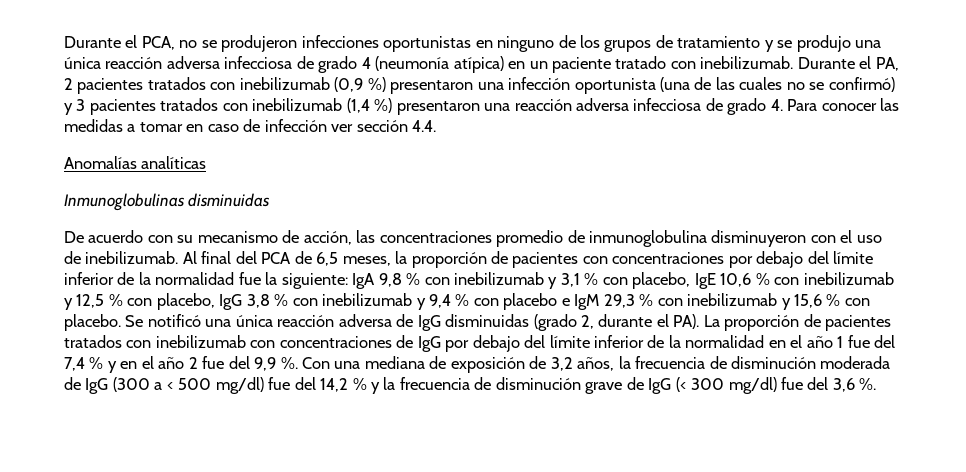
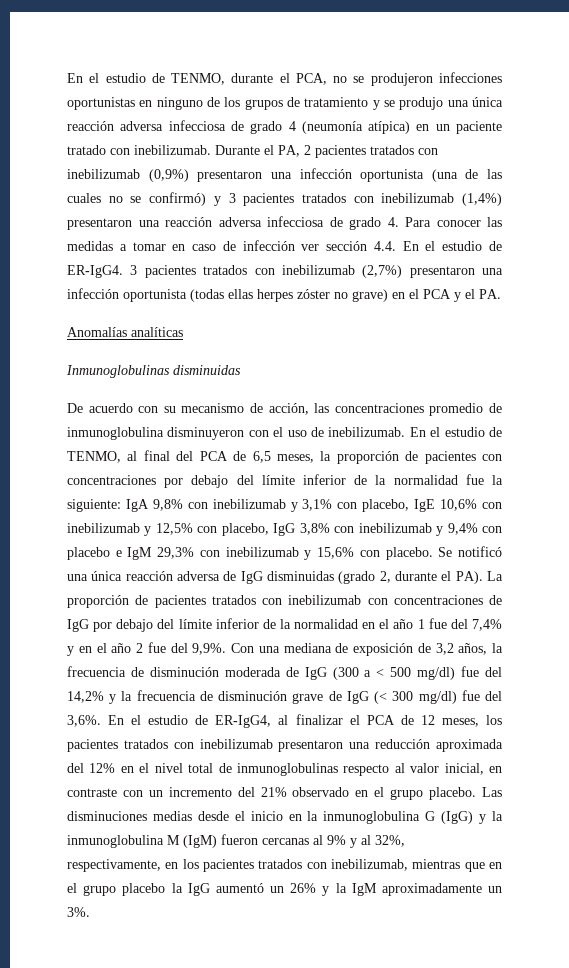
- Durante el PCA, no se produjeron infecciones oportunistas en ninguno de los grupos de tratamiento y se produjo una única reacción adversa infecciosa de grado 4 (neumonía atípica) en un paciente tratado con inebilizumab.
+ En el estudio de TENMO, durante el PCA, no se produjeron infecciones oportunistas en ninguno de los grupos de tratamiento y se produjo una única reacción adversa infecciosa de grado 4 (neumonía atípica) en un paciente tratado con inebilizumab.
- Durante el PA, 2 pacientes tratados con inebilizumab (0,9 %) presentaron una infección oportunista (una de las cuales no se confirmó) y 3 pacientes tratados con inebilizumab (1,4 %) presentaron una reacción adversa infecciosa de grado 4. Para conocer las medidas a tomar en caso de infección ver sección 4.4.
+ Durante el PA, 2 pacientes tratados con inebilizumab (0,9%) presentaron una infección oportunista (una de las cuales no se confirmó) y 3 pacientes tratados con inebilizumab (1,4%) presentaron una reacción adversa infecciosa de grado 4. Para conocer las medidas a tomar en caso de infección ver sección 4.4. En el estudio de ER-IgG4. 3 pacientes tratados con inebilizumab (2,7%) presentaron una infección oportunista (todas ellas herpes zóster no grave) en el PCA y el PA.
- Al final del PCA de 6,5 meses, la proporción de pacientes con concentraciones por debajo del límite inferior de la normalidad fue la siguiente: IgA 9,8 % con inebilizumab y 3,1 % con placebo, IgE 10,6 % con inebilizumab y 12,5 % con placebo, IgG 3,8 % con inebilizumab y 9,4 % con placebo e IgM 29,3 % con inebilizumab y 15,6 % con placebo.
+ En el estudio de TENMO, al final del PCA de 6,5 meses, la proporción de pacientes con concentraciones por debajo del límite inferior de la normalidad fue la siguiente: IgA 9,8% con inebilizumab y 3,1% con placebo, IgE 10,6% con inebilizumab y 12,5% con placebo, IgG 3,8% con inebilizumab y 9,4% con placebo e IgM 29,3% con inebilizumab y 15,6% con placebo.
- Se notificó una única reacción adversa de IgG disminuidas (grado 2, durante el PA). La proporción de pacientes tratados con inebilizumab con concentraciones de IgG por debajo del límite inferior de la normalidad en el año 1 fue del 7,4 % y en el año 2 fue del 9,9 %.
+ Se notificó una única reacción adversa de IgG disminuidas (grado 2, durante el PA). La proporción de pacientes tratados con inebilizumab con concentraciones de IgG por debajo del límite inferior de la normalidad en el año 1 fue del 7,4% y en el año 2 fue del 9,9%.
- Con una mediana de exposición de 3,2 años, la frecuencia de disminución moderada de IgG (300 a < 500 mg/dl) fue del 14,2 % y la frecuencia de disminución grave de IgG (< 300 mg/dl) fue del 3,6 %.
+ Con una mediana de exposición de 3,2 años, la frecuencia de disminución moderada de IgG (300 a < 500 mg/dl) fue del 14,2% y la frecuencia de disminución grave de IgG (< 300 mg/dl) fue del 3,6%. En el estudio de ER-IgG4, al finalizar el PCA de 12 meses, los pacientes tratados con inebilizumab presentaron una reducción aproximada del 12% en el nivel total de inmunoglobulinas respecto al valor inicial, en contraste con un incremento del 21% observado en el grupo placebo. Las disminuciones medias desde el inicio en la inmunoglobulina G (IgG) y la inmunoglobulina M (IgM) fueron cercanas al 9% y al 32%, respectivamente, en los pacientes tratados con inebilizumab, mientras que en el grupo placebo la IgG aumentó un 26% y la IgM aproximadamente un 3%.

